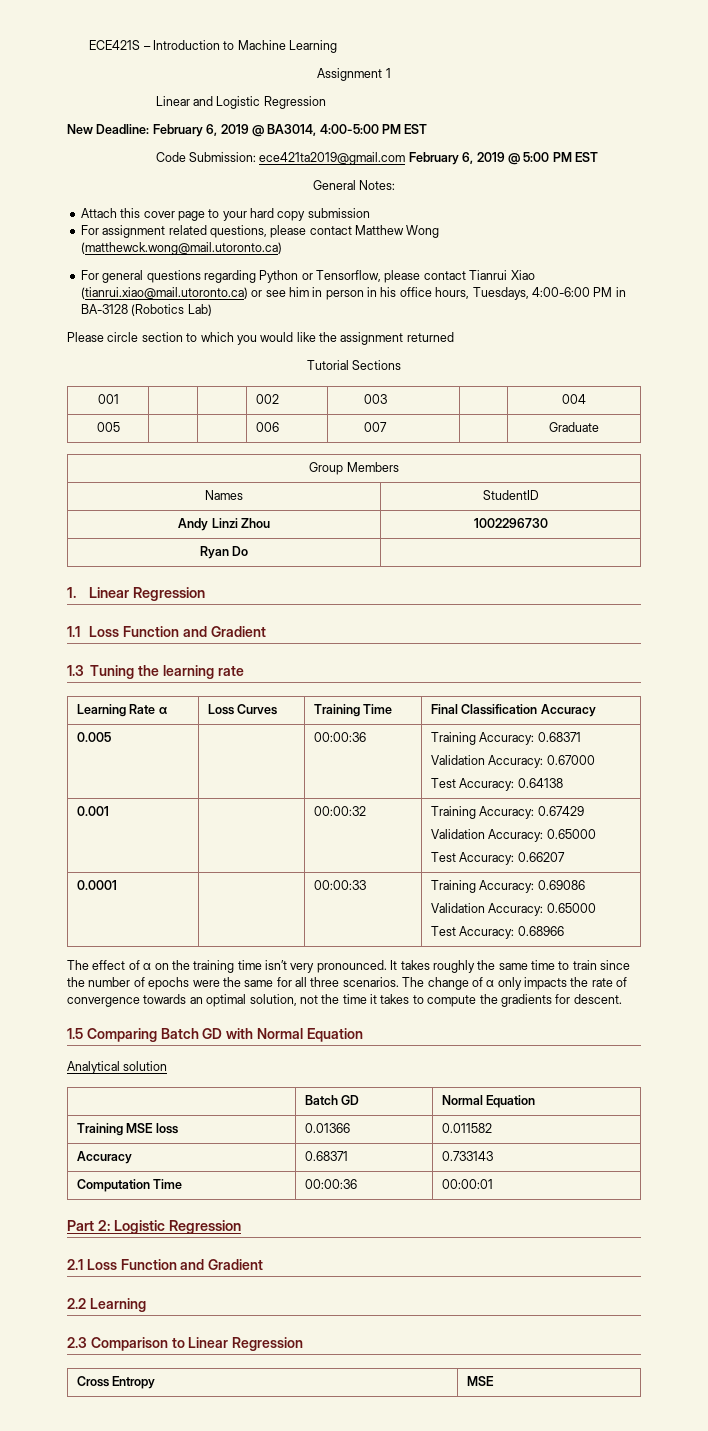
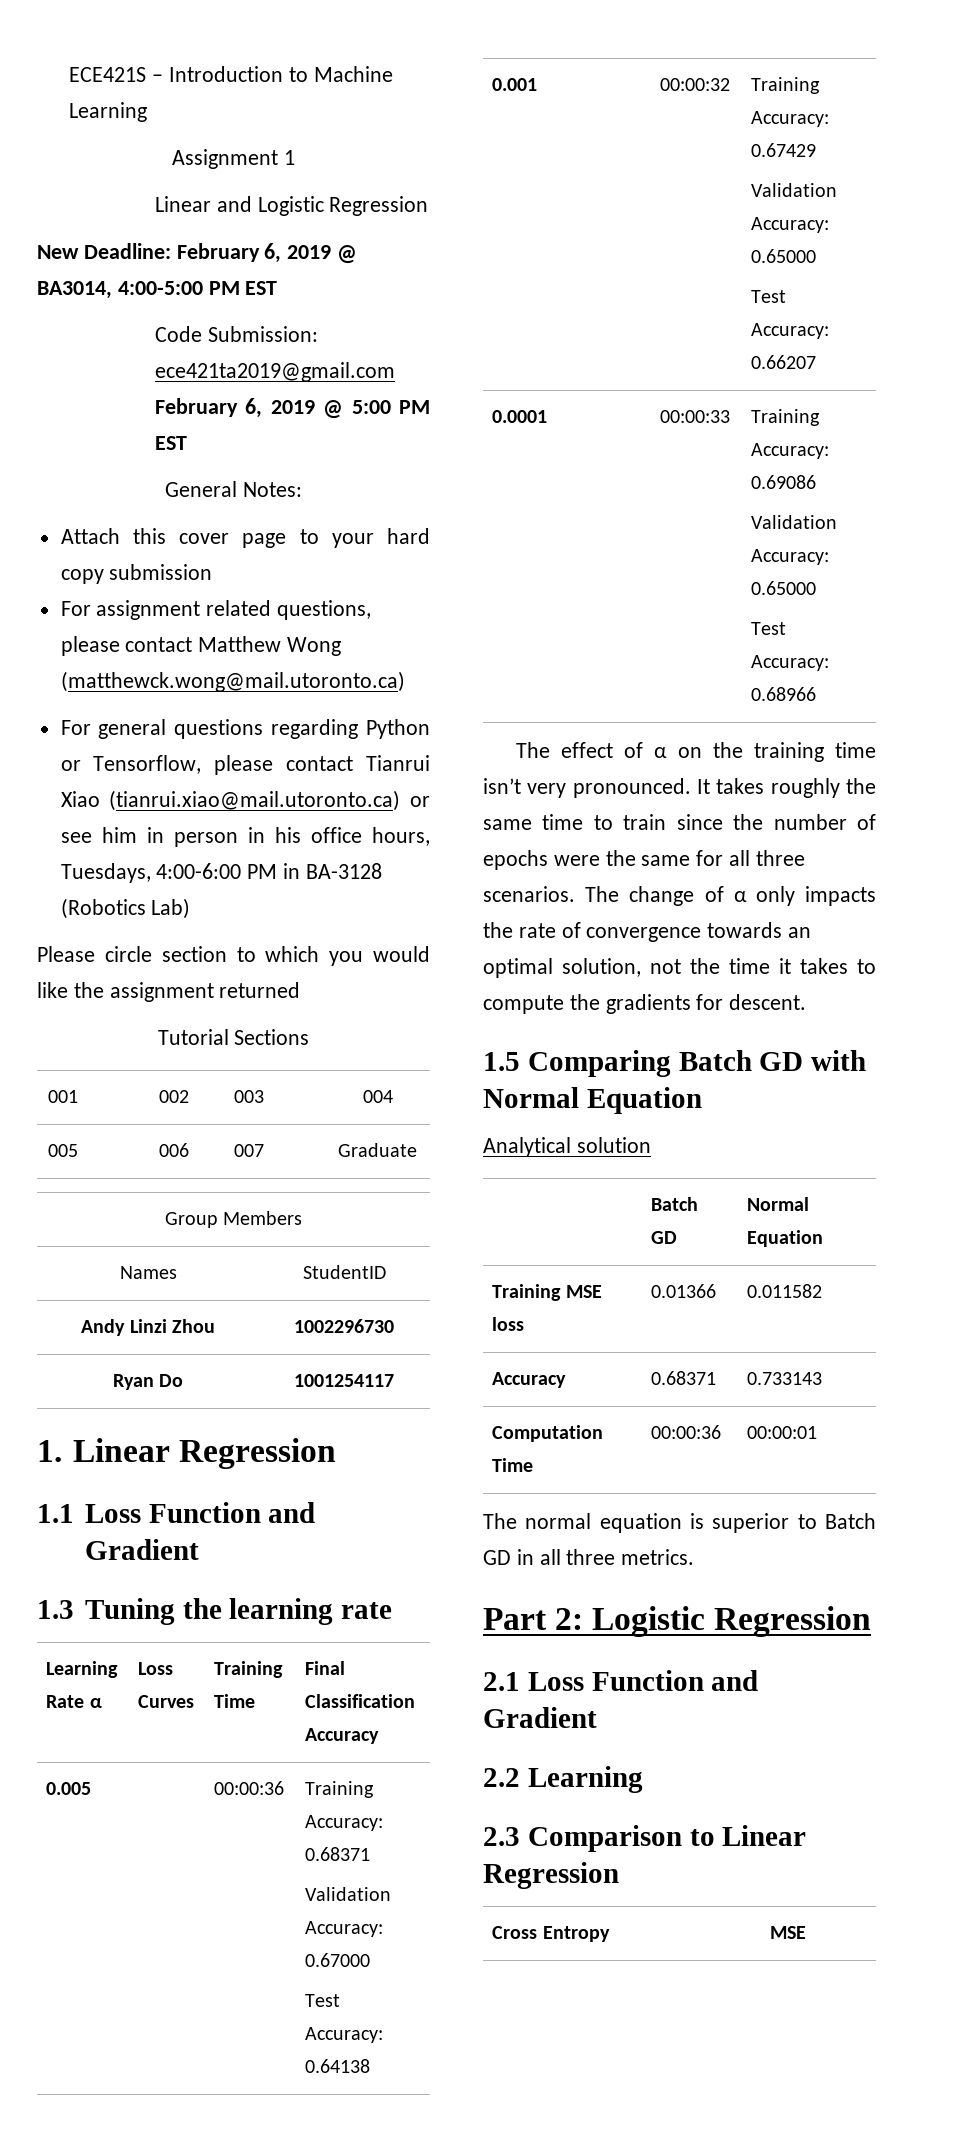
- Ryan Do |
+ Ryan Do | 1001254117
+ The normal equation is superior to Batch GD in all three metrics.

